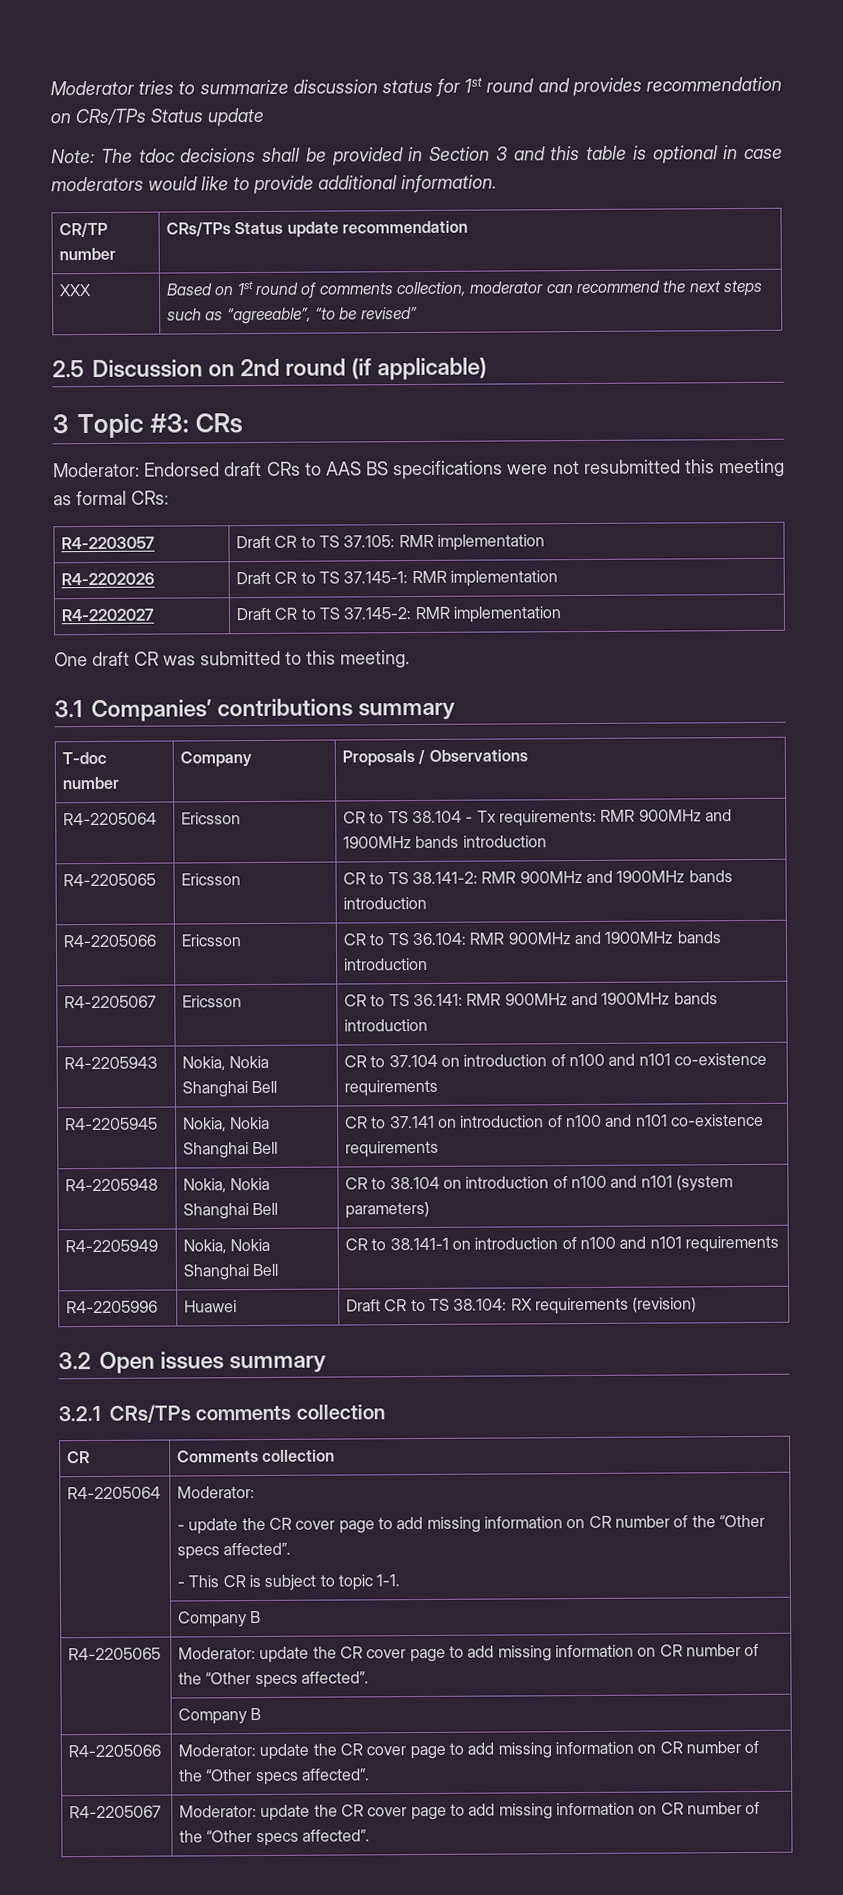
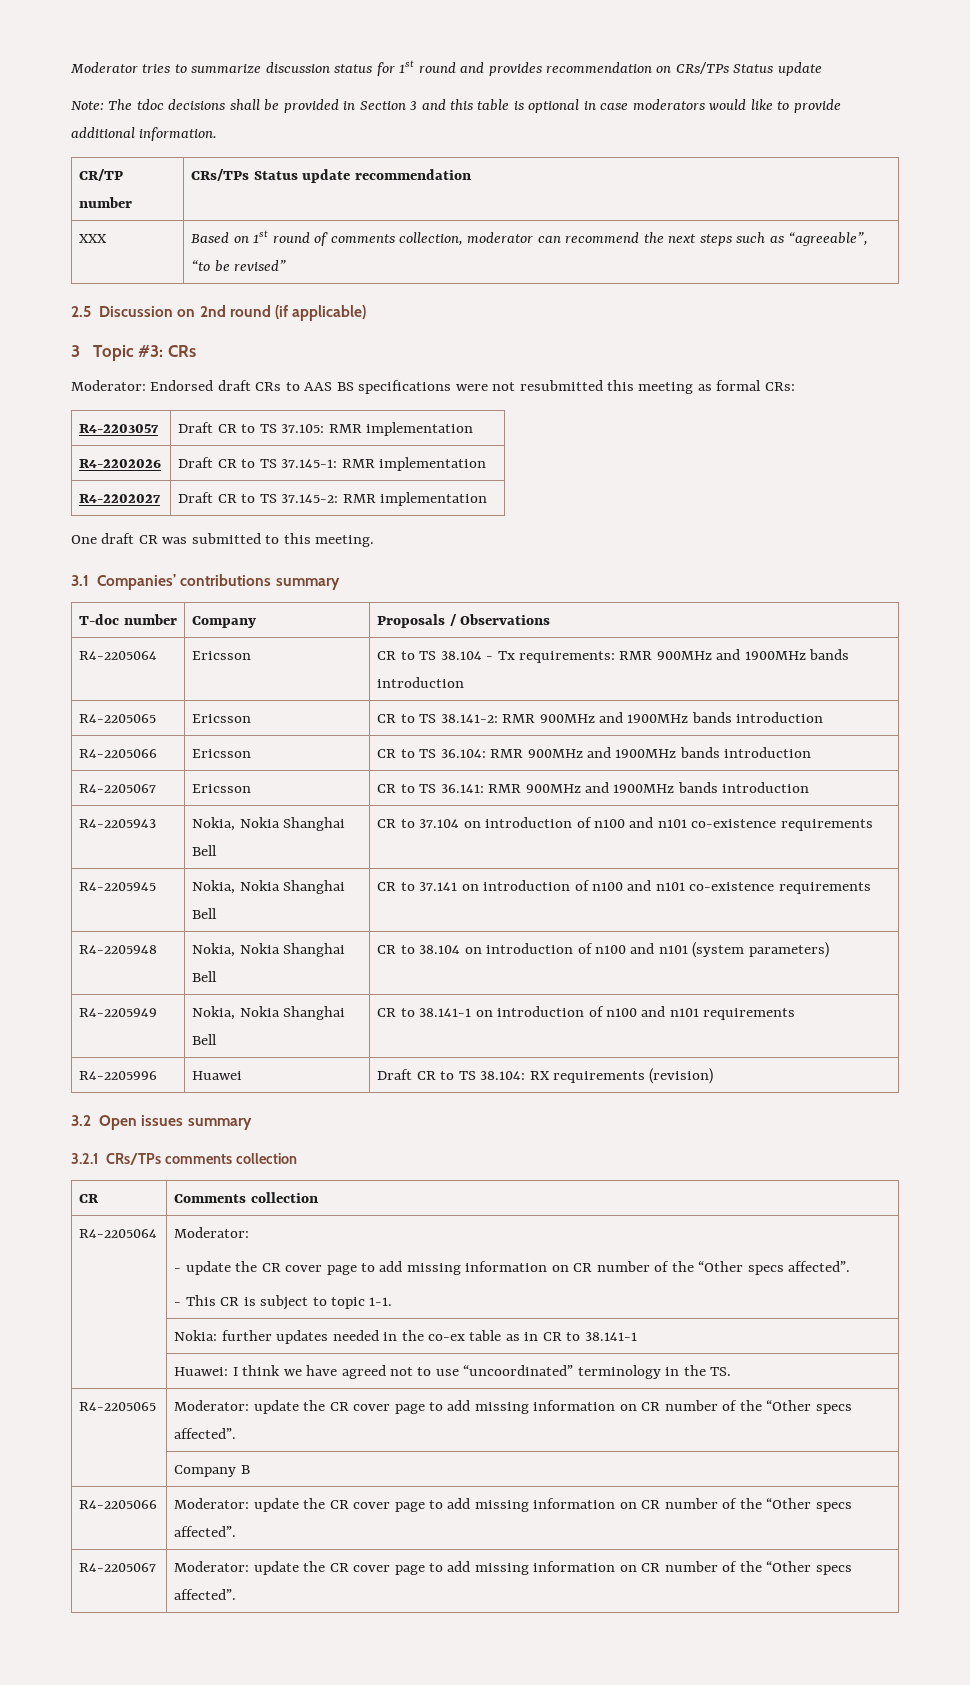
  R4-2205064 | Moderator:
  - update the CR cover page to add missing information on CR number of the “Other specs affected”.
  - This CR is subject to topic 1-1.
- | Company B
+ | Nokia: further updates needed in the co-ex table as in CR to 38.141-1
+ | Huawei: I think we have agreed not to use “uncoordinated” terminology in the TS.

